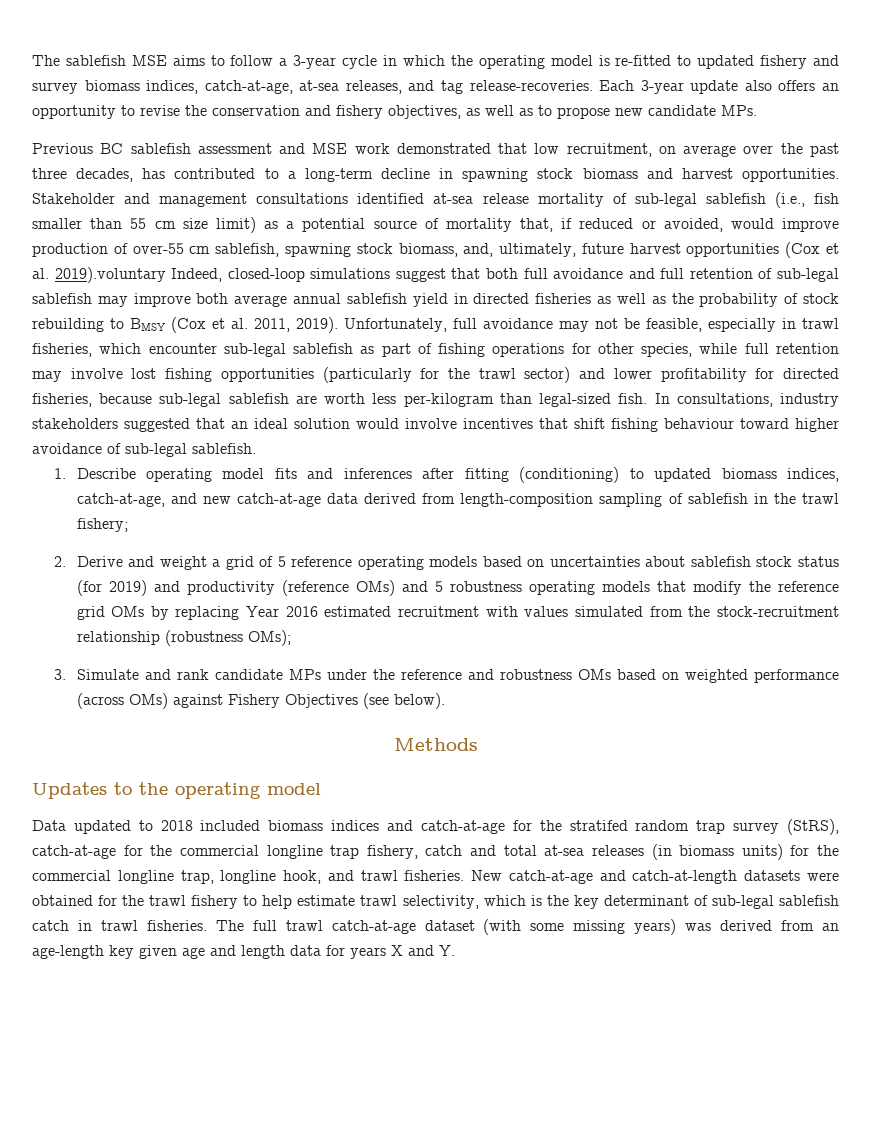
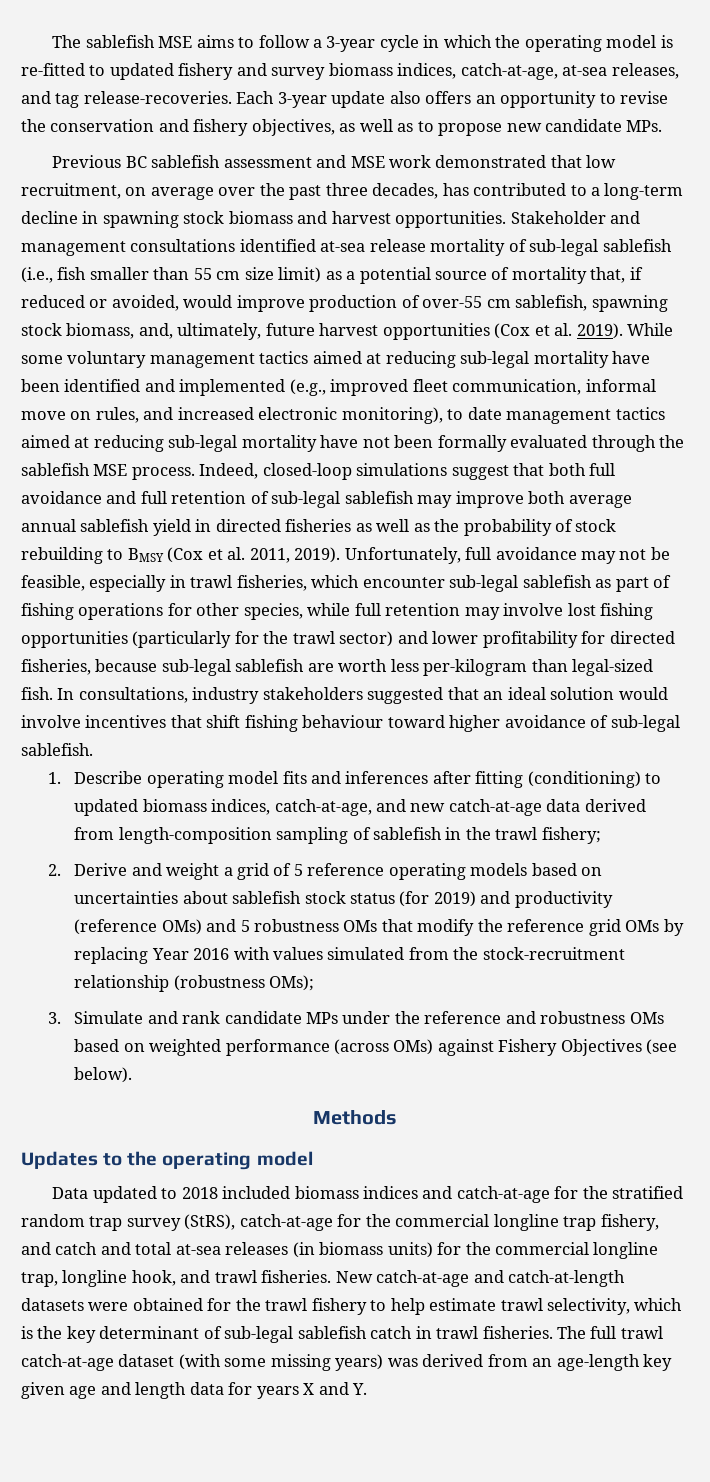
- Stakeholder and management consultations identified at-sea release mortality of sub-legal sablefish (i.e., fish smaller than 55 cm size limit) as a potential source of mortality that, if reduced or avoided, would improve production of over-55 cm sablefish, spawning stock biomass, and, ultimately, future harvest opportunities (Cox et al. 2019).voluntary Indeed, closed-loop simulations suggest that both full avoidance and full retention of sub-legal sablefish may improve both average annual sablefish yield in directed fisheries as well as the probability of stock rebuilding to BMSY (Cox et al. 2011, 2019).
+ Stakeholder and management consultations identified at-sea release mortality of sub-legal sablefish (i.e., fish smaller than 55 cm size limit) as a potential source of mortality that, if reduced or avoided, would improve production of over-55 cm sablefish, spawning stock biomass, and, ultimately, future harvest opportunities (Cox et al. 2019). While some voluntary management tactics aimed at reducing sub-legal mortality have been identified and implemented (e.g., improved fleet communication, informal move on rules, and increased electronic monitoring), to date management tactics aimed at reducing sub-legal mortality have not been formally evaluated through the sablefish MSE process. Indeed, closed-loop simulations suggest that both full avoidance and full retention of sub-legal sablefish may improve both average annual sablefish yield in directed fisheries as well as the probability of stock rebuilding to BMSY (Cox et al. 2011, 2019).
- 2. Derive and weight a grid of 5 reference operating models based on uncertainties about sablefish stock status (for 2019) and productivity (reference OMs) and 5 robustness operating models that modify the reference grid OMs by replacing Year 2016 estimated recruitment with values simulated from the stock-recruitment relationship (robustness OMs);
+ 2. Derive and weight a grid of 5 reference operating models based on uncertainties about sablefish stock status (for 2019) and productivity (reference OMs) and 5 robustness OMs that modify the reference grid OMs by replacing Year 2016 with values simulated from the stock-recruitment relationship (robustness OMs);
- Data updated to 2018 included biomass indices and catch-at-age for the stratifed random trap survey (StRS), catch-at-age for the commercial longline trap fishery, catch and total at-sea releases (in biomass units) for the commercial longline trap, longline hook, and trawl fisheries.
+ Data updated to 2018 included biomass indices and catch-at-age for the stratified random trap survey (StRS), catch-at-age for the commercial longline trap fishery, and catch and total at-sea releases (in biomass units) for the commercial longline trap, longline hook, and trawl fisheries.

